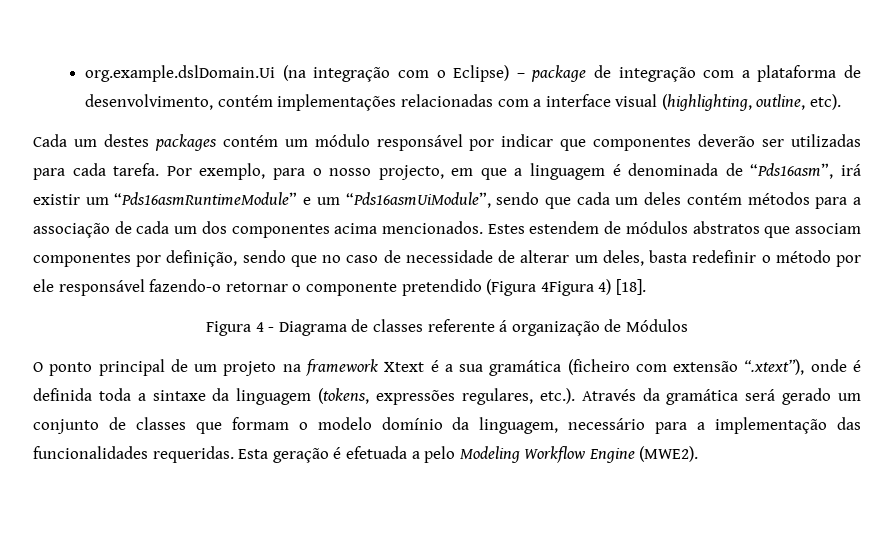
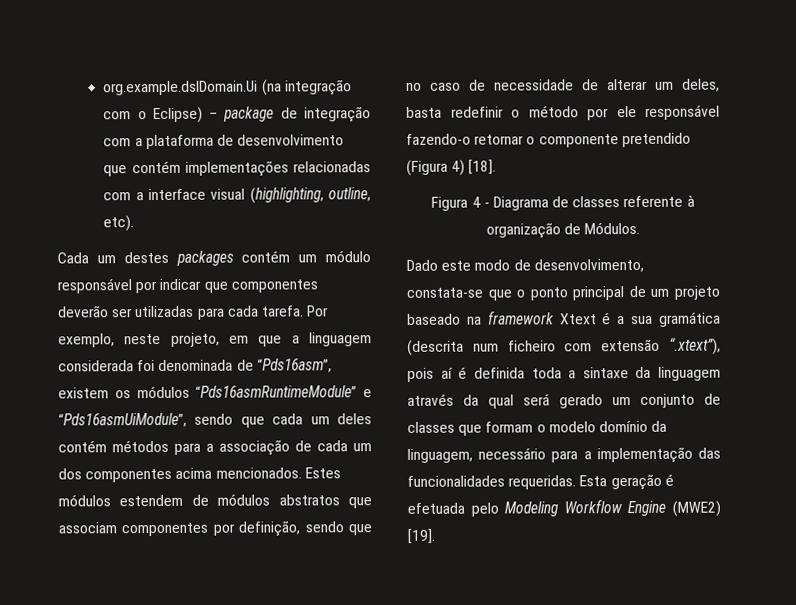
- org.example.dslDomain.Ui (na integração com o Eclipse) – package de integração com a plataforma de desenvolvimento, contém implementações relacionadas com a interface visual (highlighting, outline, etc).
+ org.example.dslDomain.Ui (na integração com o Eclipse) – package de integração com a plataforma de desenvolvimento que contém implementações relacionadas com a interface visual (highlighting, outline, etc).
- Por exemplo, para o nosso projecto, em que a linguagem é denominada de “Pds16asm”, irá existir um “Pds16asmRuntimeModule” e um “Pds16asmUiModule”, sendo que cada um deles contém métodos para a associação de cada um dos componentes acima mencionados.
+ Por exemplo, neste projeto, em que a linguagem considerada foi denominada de “Pds16asm”, existem os módulos “Pds16asmRuntimeModule” e “Pds16asmUiModule”, sendo que cada um deles contém métodos para a associação de cada um dos componentes acima mencionados.
- Estes estendem de módulos abstratos que associam componentes por definição, sendo que no caso de necessidade de alterar um deles, basta redefinir o método por ele responsável fazendo-o retornar o componente pretendido (Figura 4Figura 4) [18].
+ Estes módulos estendem de módulos abstratos que associam componentes por definição, sendo que no caso de necessidade de alterar um deles, basta redefinir o método por ele responsável fazendo-o retornar o componente pretendido (Figura 4) [18].
- Figura 4 - Diagrama de classes referente á organização de Módulos
- O ponto principal de um projeto na framework Xtext é a sua gramática (ficheiro com extensão “.xtext”), onde é definida toda a sintaxe da linguagem (tokens, expressões regulares, etc.). Através da gramática será gerado um conjunto de classes que formam o modelo domínio da linguagem, necessário para a implementação das funcionalidades requeridas.
+ Figura 4 - Diagrama de classes referente à organização de Módulos.
+ Dado este modo de desenvolvimento, constata-se que o ponto principal de um projeto baseado na framework Xtext é a sua gramática (descrita num ficheiro com extensão “.xtext”), pois aí é definida toda a sintaxe da linguagem através da qual será gerado um conjunto de classes que formam o modelo domínio da linguagem, necessário para a implementação das funcionalidades requeridas.
- Esta geração é efetuada a pelo Modeling Workflow Engine (MWE2).
+ Esta geração é efetuada pelo Modeling Workflow Engine (MWE2) [19].

